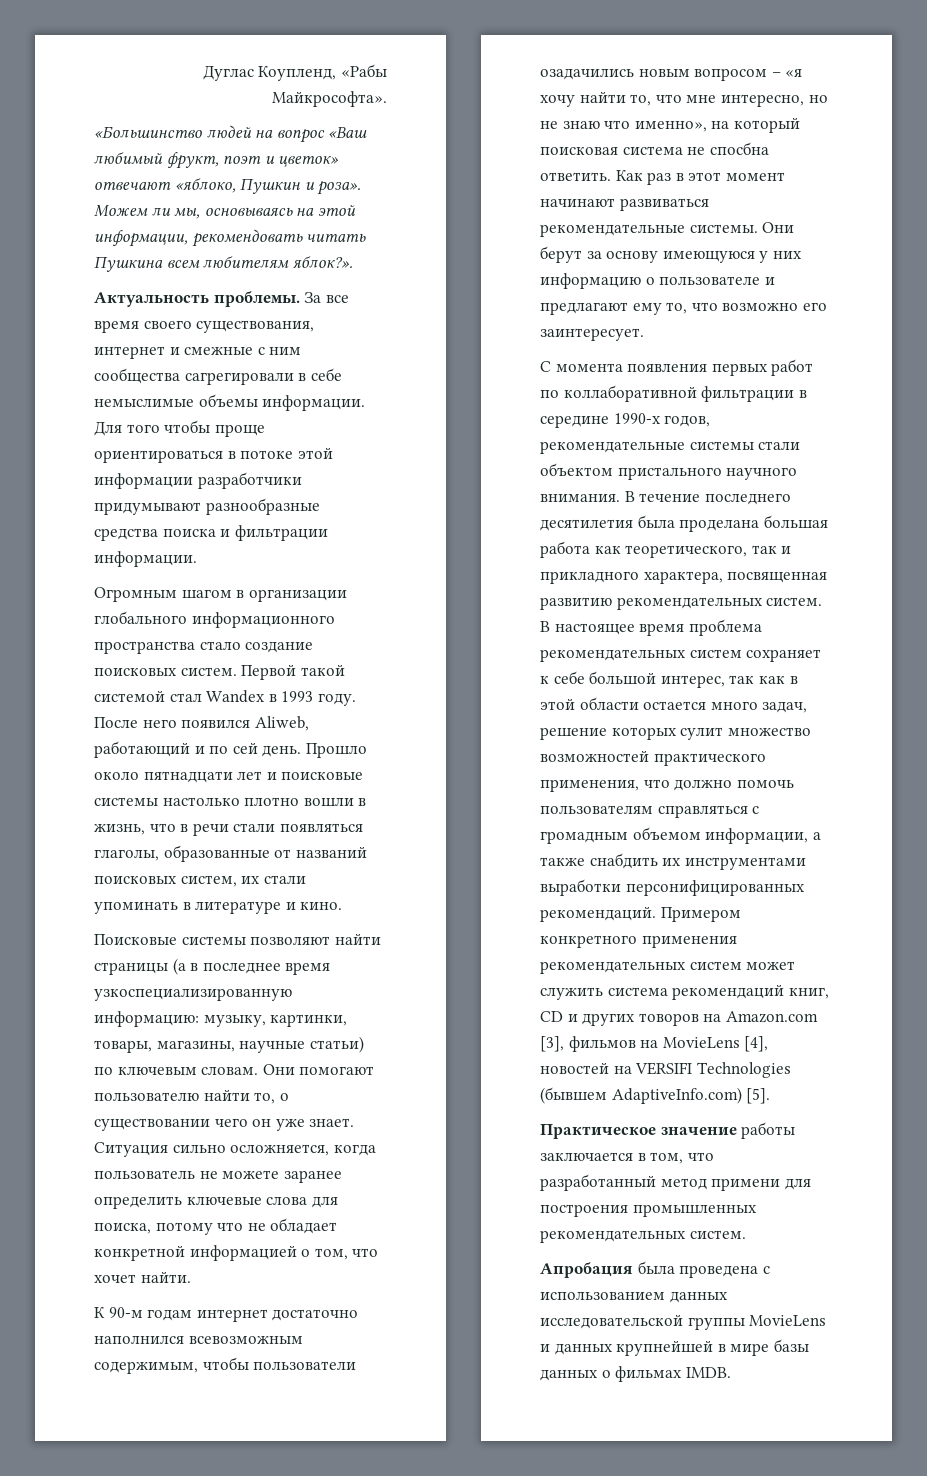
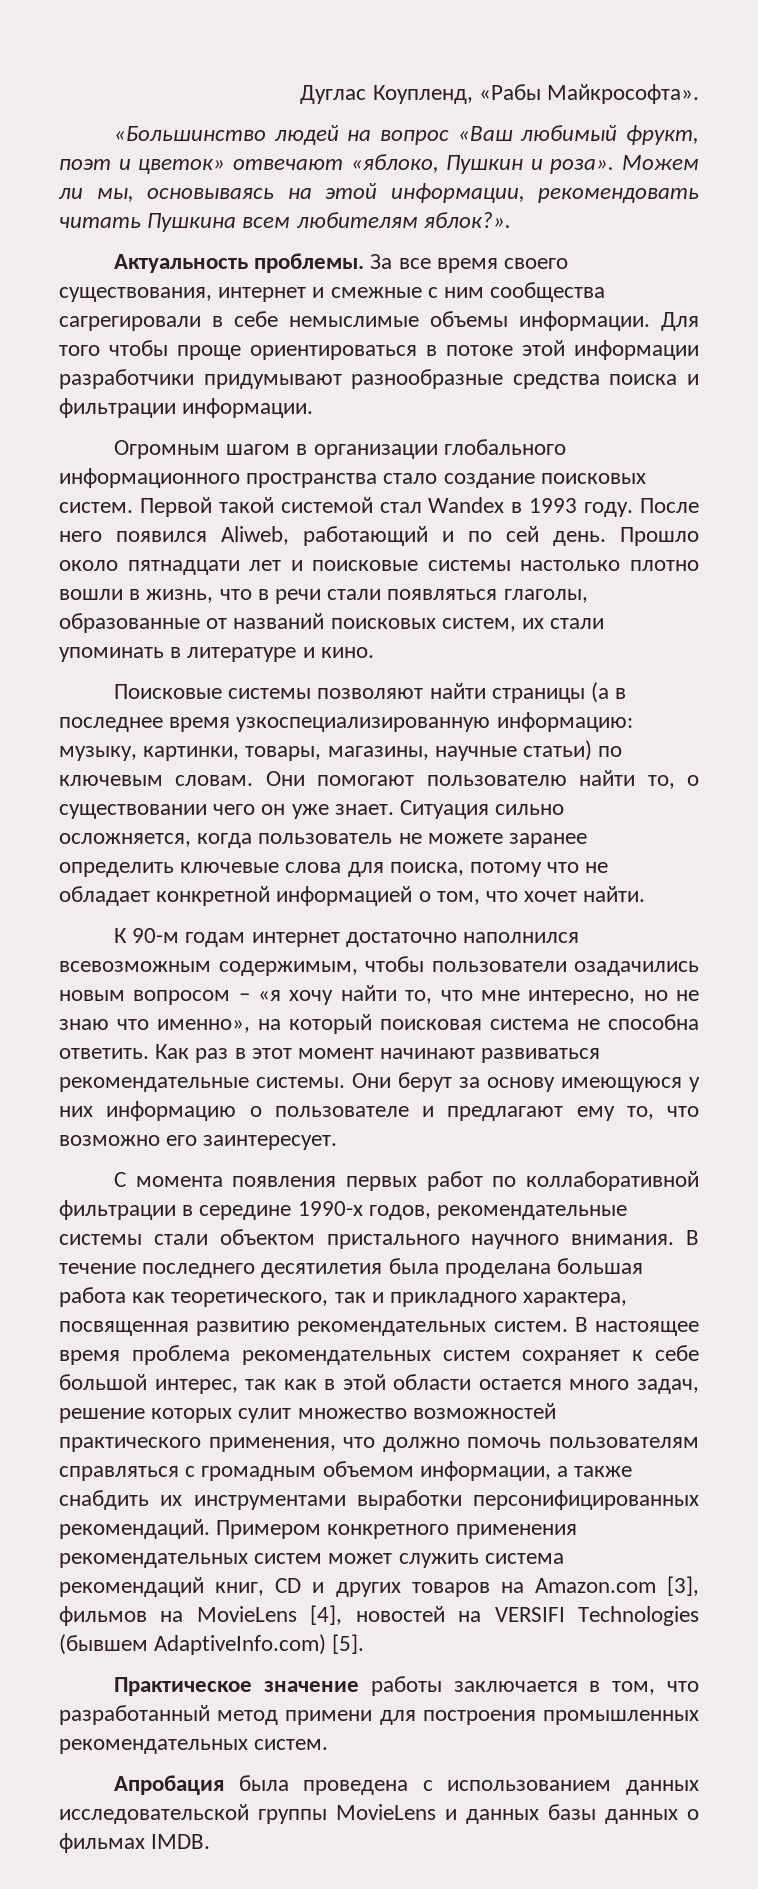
- К 90-м годам интернет достаточно наполнился всевозможным содержимым, чтобы пользователи озадачились новым вопросом – «я хочу найти то, что мне интересно, но не знаю что именно», на который поисковая система не спосбна ответить.
+ К 90-м годам интернет достаточно наполнился всевозможным содержимым, чтобы пользователи озадачились новым вопросом – «я хочу найти то, что мне интересно, но не знаю что именно», на который поисковая система не способна ответить.
- Примером конкретного применения рекомендательных систем может служить система рекомендаций книг, CD и других товоров на Amazon.com [3], фильмов на MovieLens [4], новостей на VERSIFI Technologies (бывшем AdaptiveInfo.com) [5].
+ Примером конкретного применения рекомендательных систем может служить система рекомендаций книг, CD и других товаров на Amazon.com [3], фильмов на MovieLens [4], новостей на VERSIFI Technologies (бывшем AdaptiveInfo.com) [5].
- Апробация была проведена с использованием данных исследовательской группы MovieLens и данных крупнейшей в мире базы данных о фильмах IMDB.
+ Апробация была проведена с использованием данных исследовательской группы MovieLens и данных базы данных о фильмах IMDB.

